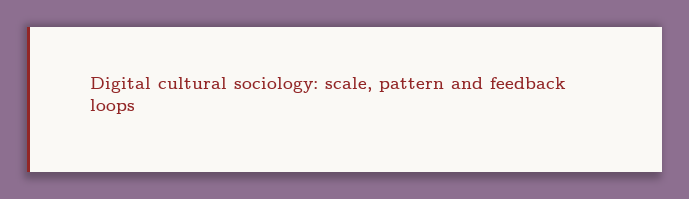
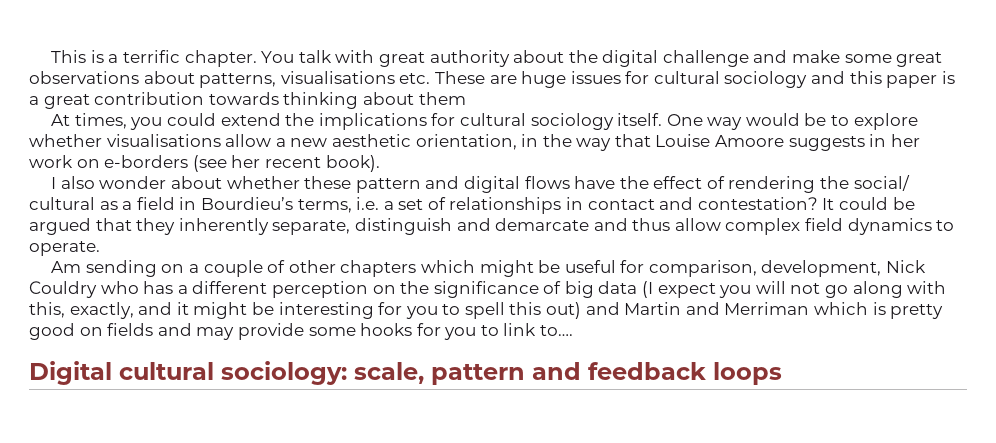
+ This is a terrific chapter. You talk with great authority about the digital challenge and make some great observations about patterns, visualisations etc. These are huge issues for cultural sociology and this paper is a great contribution towards thinking about them
+ At times, you could extend the implications for cultural sociology itself. One way would be to explore whether visualisations allow a new aesthetic orientation, in the way that Louise Amoore suggests in her work on e-borders (see her recent book).
+ I also wonder about whether these pattern and digital flows have the effect of rendering the social/ cultural as a field in Bourdieu’s terms, i.e. a set of relationships in contact and contestation? It could be argued that they inherently separate, distinguish and demarcate and thus allow complex field dynamics to operate.
+ Am sending on a couple of other chapters which might be useful for comparison, development, Nick Couldry who has a different perception on the significance of big data (I expect you will not go along with this, exactly, and it might be interesting for you to spell this out) and Martin and Merriman which is pretty good on fields and may provide some hooks for you to link to….

